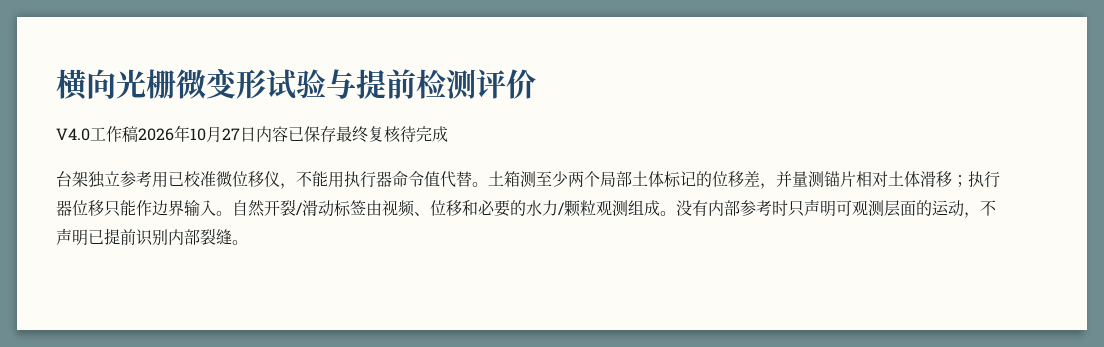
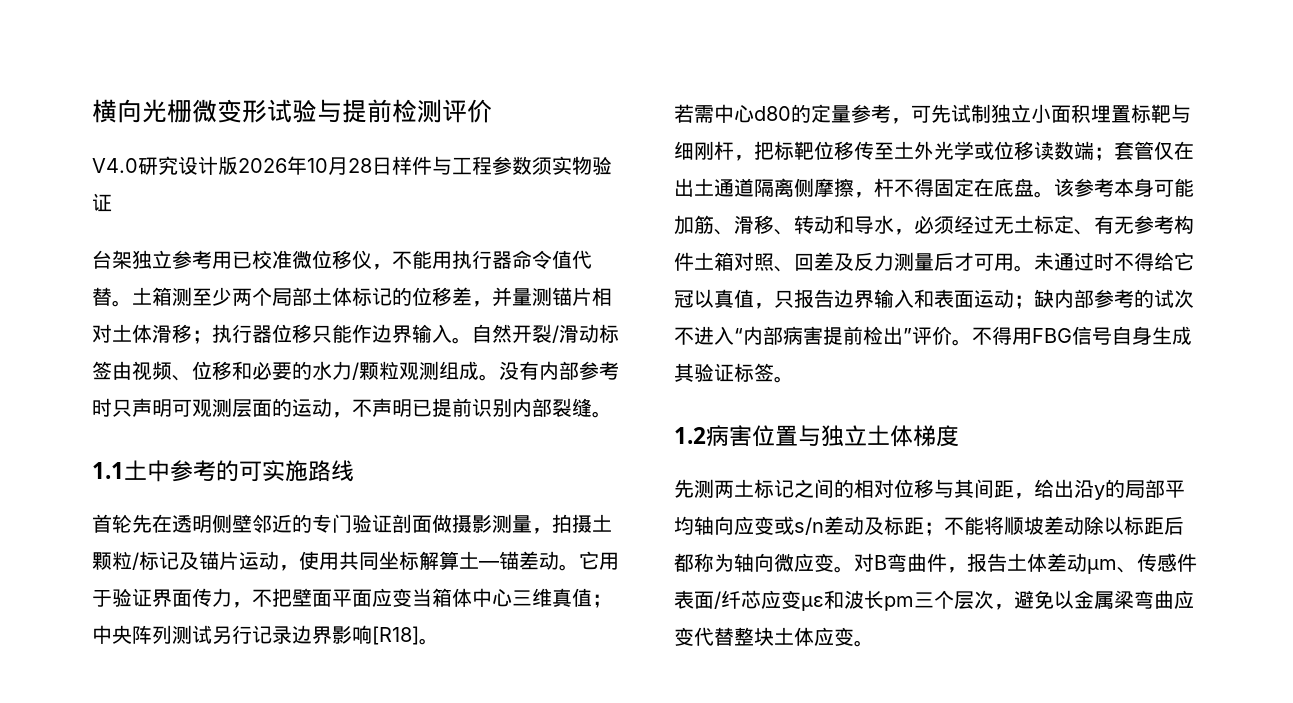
- V4.0工作稿2026年10月27日内容已保存最终复核待完成
+ V4.0研究设计版2026年10月28日样件与工程参数须实物验证
+ 1.1土中参考的可实施路线
+ 首轮先在透明侧壁邻近的专门验证剖面做摄影测量，拍摄土颗粒/标记及锚片运动，使用共同坐标解算土—锚差动。它用于验证界面传力，不把壁面平面应变当箱体中心三维真值；中央阵列测试另行记录边界影响[R18]。
+ 若需中心d80的定量参考，可先试制独立小面积埋置标靶与细刚杆，把标靶位移传至土外光学或位移读数端；套管仅在出土通道隔离侧摩擦，杆不得固定在底盘。该参考本身可能加筋、滑移、转动和导水，必须经过无土标定、有无参考构件土箱对照、回差及反力测量后才可用。未通过时不得给它冠以真值，只报告边界输入和表面运动；缺内部参考的试次不进入“内部病害提前检出”评价。不得用FBG信号自身生成其验证标签。
+ 1.2病害位置与独立土体梯度
+ 先测两土标记之间的相对位移与其间距，给出沿y的局部平均轴向应变或s/n差动及标距；不能将顺坡差动除以标距后都称为轴向微应变。对B弯曲件，报告土体差动μm、传感件表面/纤芯应变με和波长pm三个层次，避免以金属梁弯曲应变代替整块土体应变。

